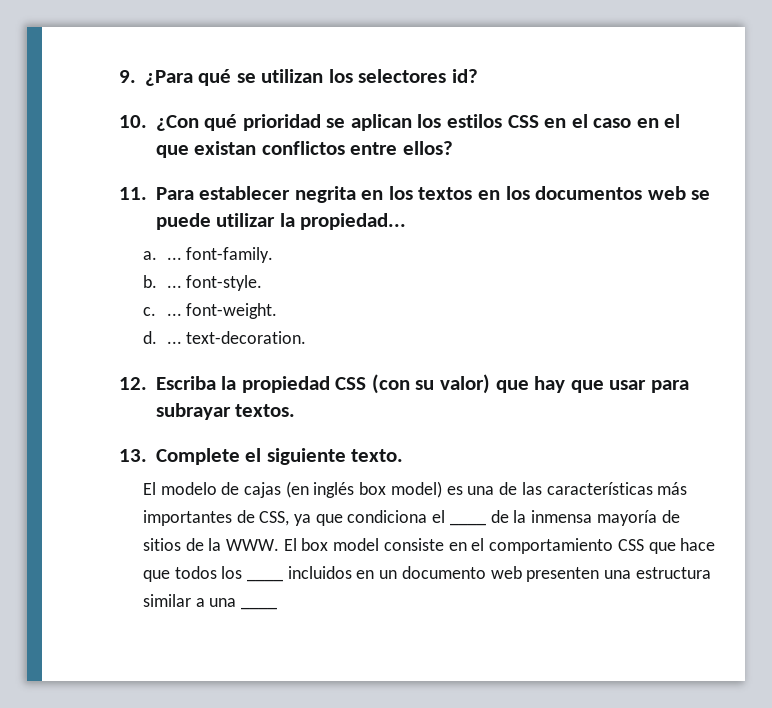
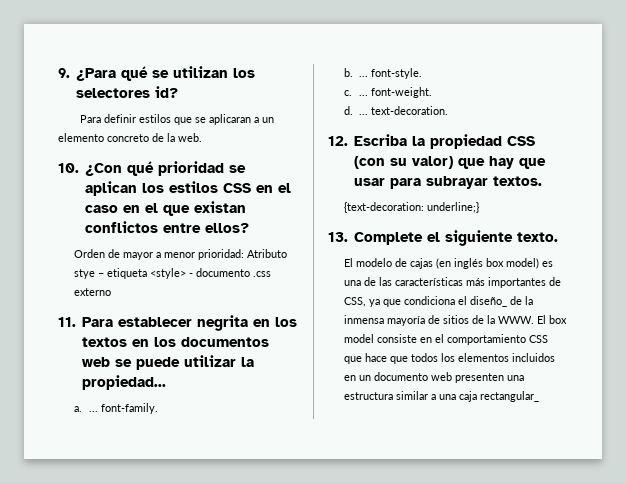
+ Para definir estilos que se aplicaran a un elemento concreto de la web.
+ Orden de mayor a menor prioridad: Atributo stye – etiqueta <style> - documento .css externo
+ {text-decoration: underline;}
- El modelo de cajas (en inglés box model) es una de las características más importantes de CSS, ya que condiciona el ____ de la inmensa mayoría de sitios de la WWW. El box model consiste en el comportamiento CSS que hace que todos los ____ incluidos en un documento web presenten una estructura similar a una ____
+ El modelo de cajas (en inglés box model) es una de las características más importantes de CSS, ya que condiciona el diseño_ de la inmensa mayoría de sitios de la WWW. El box model consiste en el comportamiento CSS que hace que todos los elementos incluidos en un documento web presenten una estructura similar a una caja rectangular_

